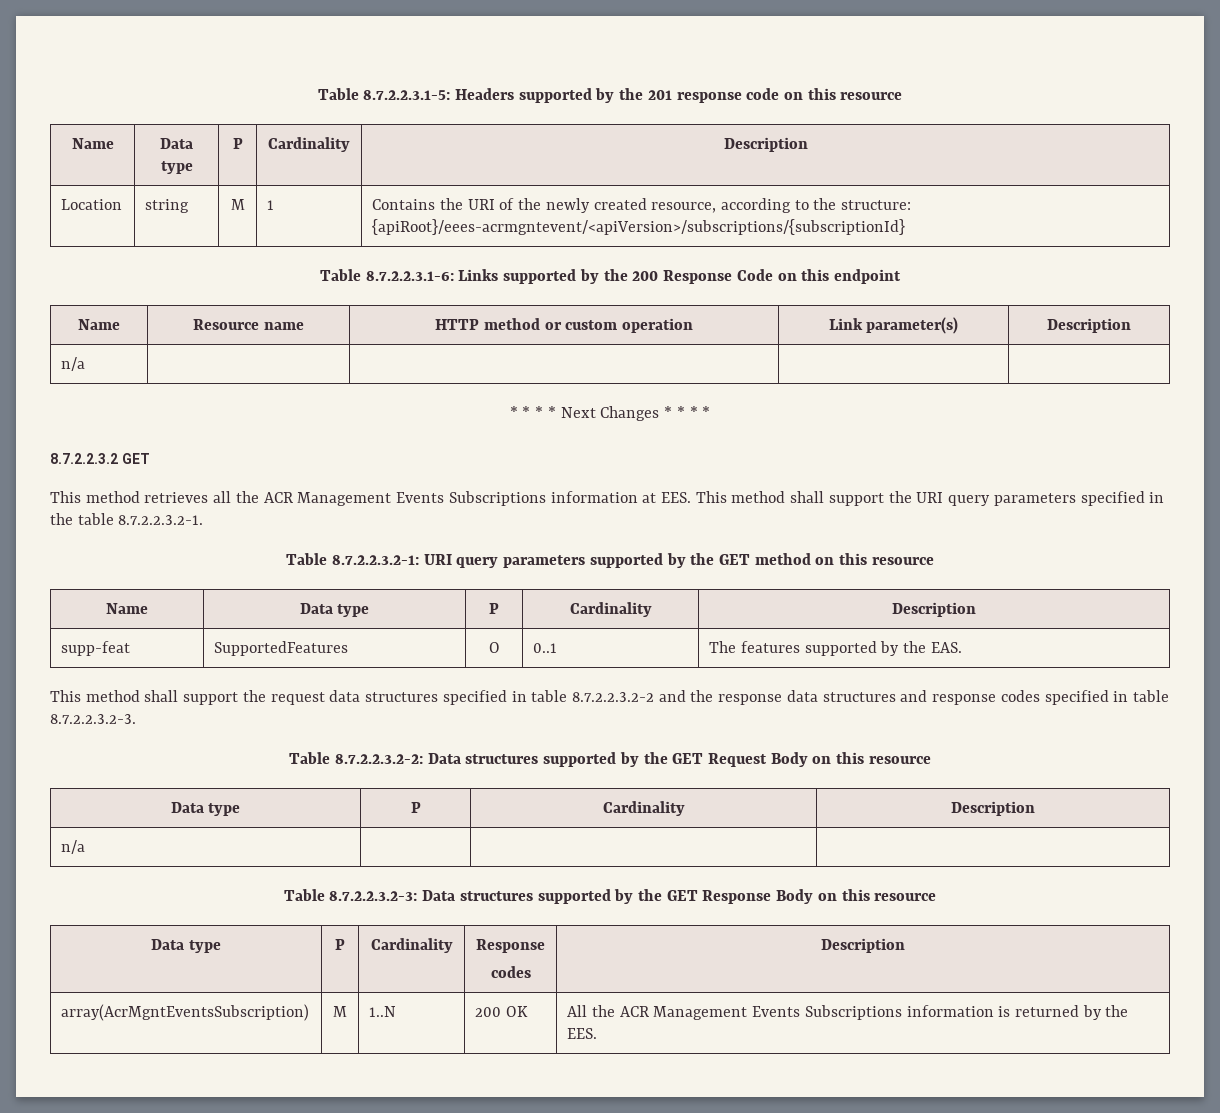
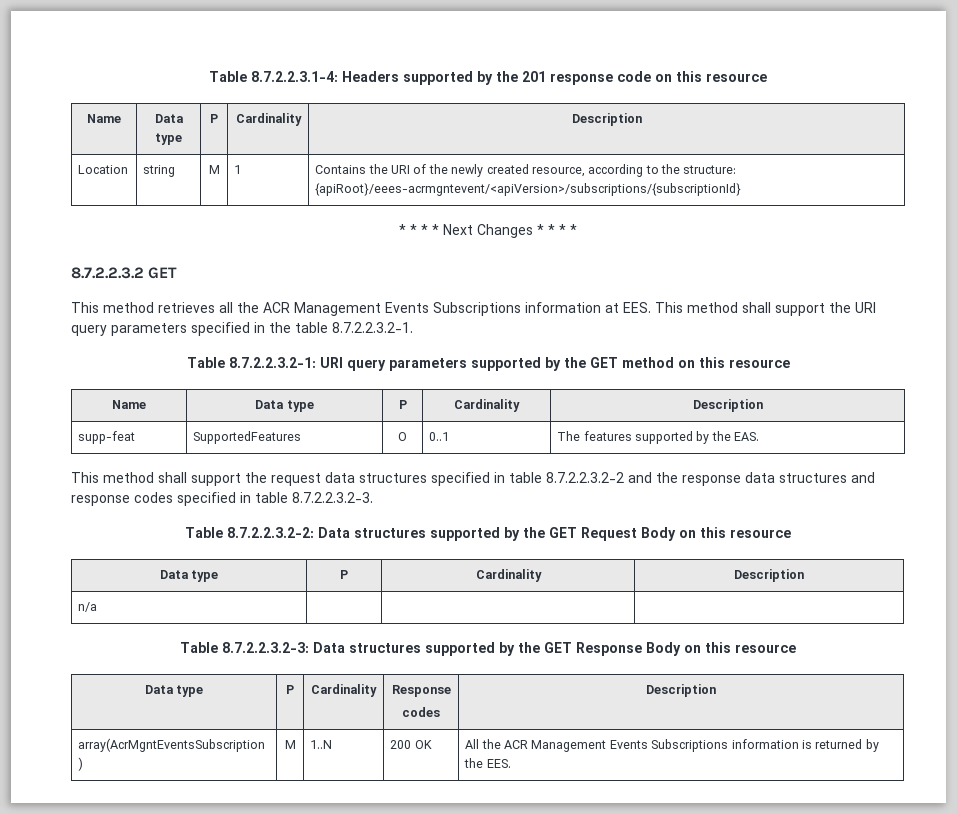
- Table 8.7.2.2.3.1-5: Headers supported by the 201 response code on this resource
+ Table 8.7.2.2.3.1-4: Headers supported by the 201 response code on this resource
- Table 8.7.2.2.3.1-6: Links supported by the 200 Response Code on this endpoint
- Name | Resource name | HTTP method or custom operation | Link parameter(s) | Description
- n/a | | | |

